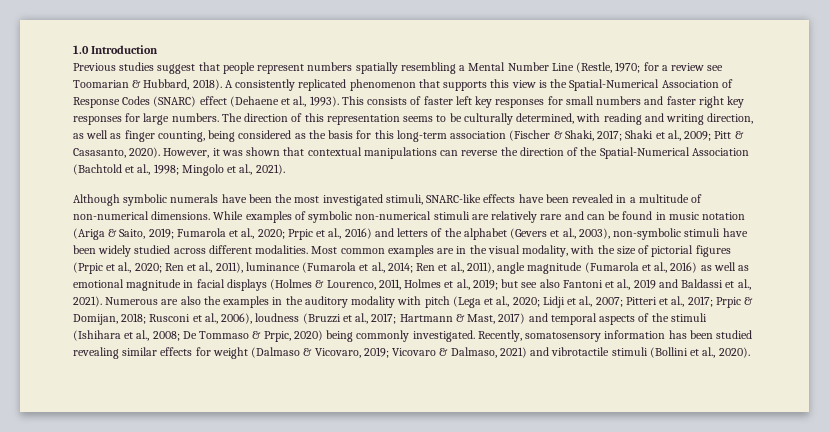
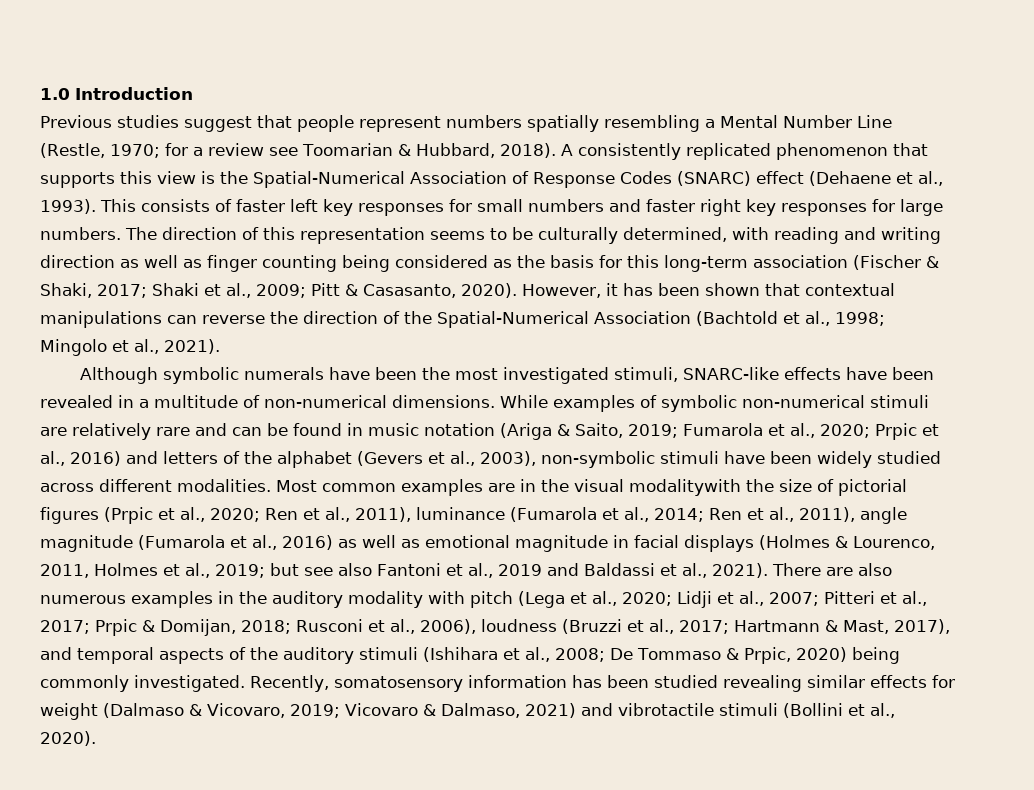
- The direction of this representation seems to be culturally determined, with reading and writing direction, as well as finger counting, being considered as the basis for this long-term association (Fischer & Shaki, 2017; Shaki et al., 2009; Pitt & Casasanto, 2020).
+ The direction of this representation seems to be culturally determined, with reading and writing direction as well as finger counting being considered as the basis for this long-term association (Fischer & Shaki, 2017; Shaki et al., 2009; Pitt & Casasanto, 2020).
- However, it was shown that contextual manipulations can reverse the direction of the Spatial-Numerical Association (Bachtold et al., 1998; Mingolo et al., 2021).
+ However, it has been shown that contextual manipulations can reverse the direction of the Spatial-Numerical Association (Bachtold et al., 1998; Mingolo et al., 2021).
- Most common examples are in the visual modality, with the size of pictorial figures (Prpic et al., 2020;
+ Most common examples are in the visual modalitywith the size of pictorial figures (Prpic et al., 2020;
- Numerous are also the examples in the auditory modality with pitch (Lega et al., 2020; Lidji et al., 2007; Pitteri et al., 2017; Prpic & Domijan, 2018; Rusconi et al., 2006), loudness (Bruzzi et al., 2017; Hartmann & Mast, 2017) and temporal aspects of the stimuli (Ishihara et al., 2008; De Tommaso & Prpic, 2020) being commonly investigated.
+ There are also numerous examples in the auditory modality with pitch (Lega et al., 2020; Lidji et al., 2007; Pitteri et al., 2017; Prpic & Domijan, 2018; Rusconi et al., 2006), loudness (Bruzzi et al., 2017; Hartmann & Mast, 2017), and temporal aspects of the auditory stimuli (Ishihara et al., 2008; De Tommaso & Prpic, 2020) being commonly investigated.

